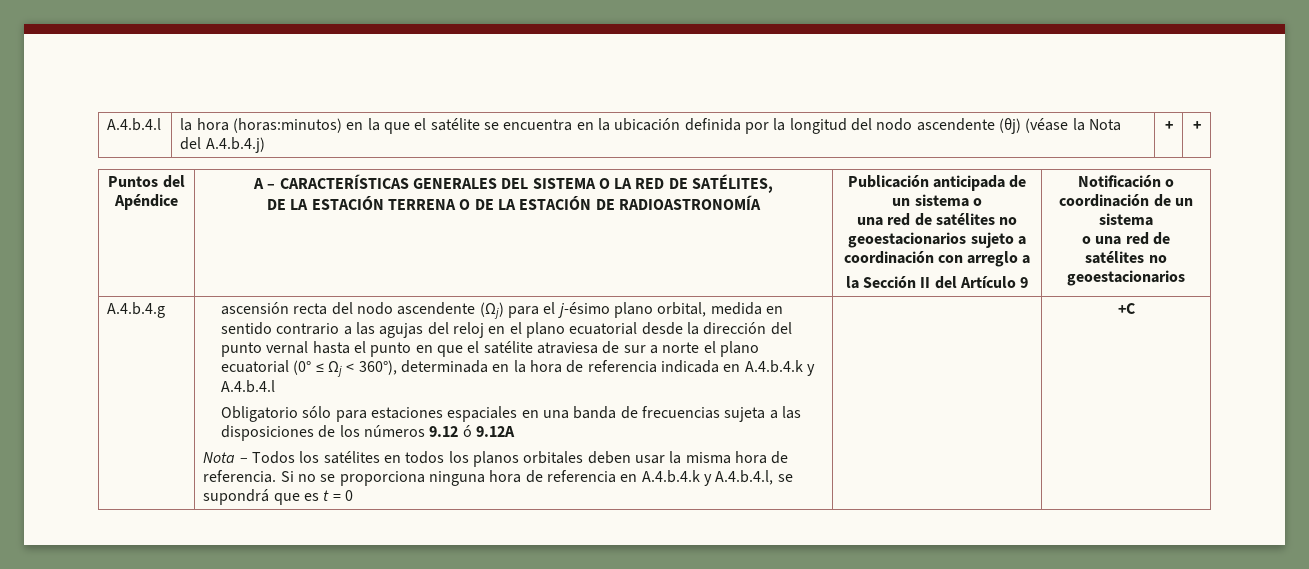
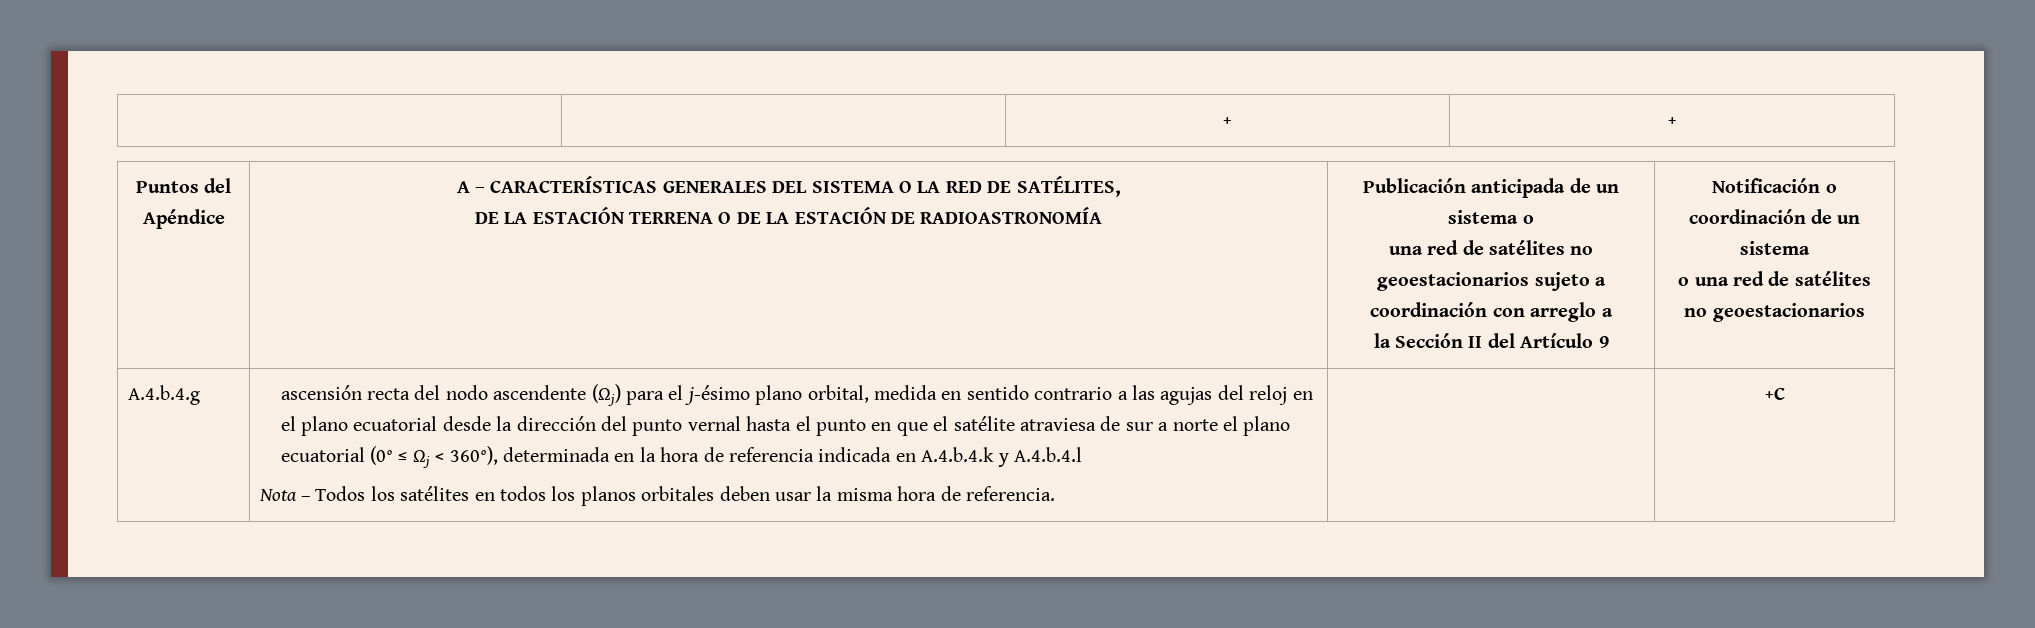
- A.4.b.4.l | la hora (horas:minutos) en la que el satélite se encuentra en la ubicación definida por la longitud del nodo ascendente (θj) (véase la Nota del A.4.b.4.j) | + | +
+ | | + | +
- Obligatorio sólo para estaciones espaciales en una banda de frecuencias sujeta a las disposiciones de los números 9.12 ó 9.12A
- Si no se proporciona ninguna hora de referencia en A.4.b.4.k y A.4.b.4.l, se supondrá que es t = 0

